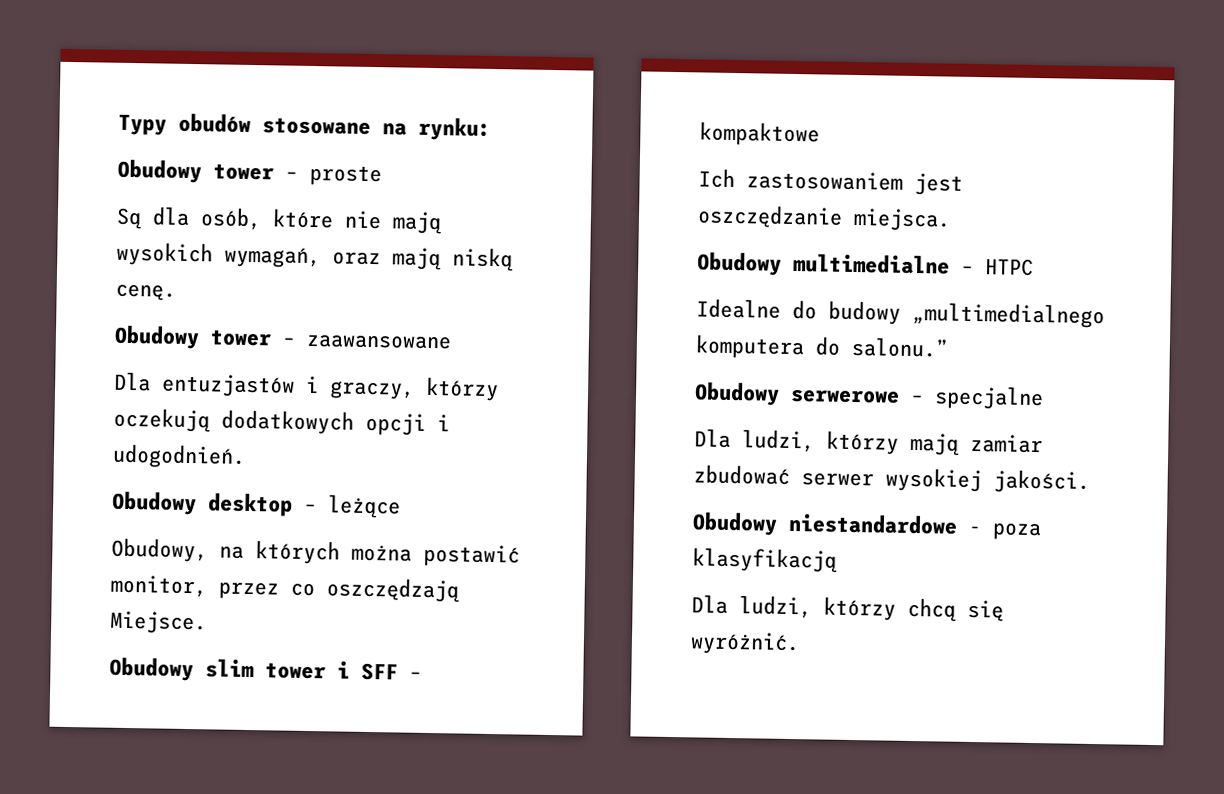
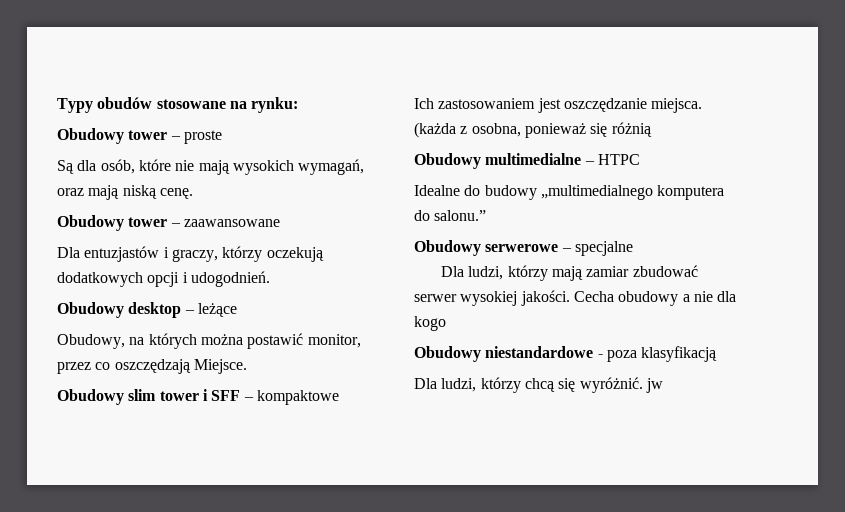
+ (każda z osobna, ponieważ się różnią
+ Cecha obudowy a nie dla kogo
- Dla ludzi, którzy chcą się wyróżnić.
+ Dla ludzi, którzy chcą się wyróżnić. jw

